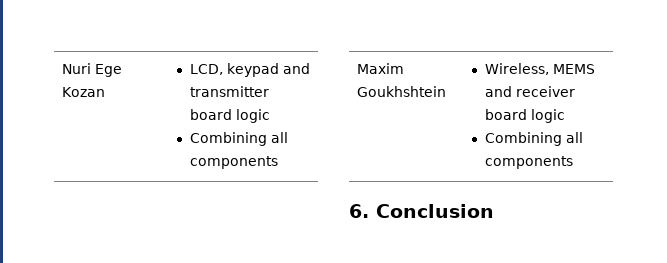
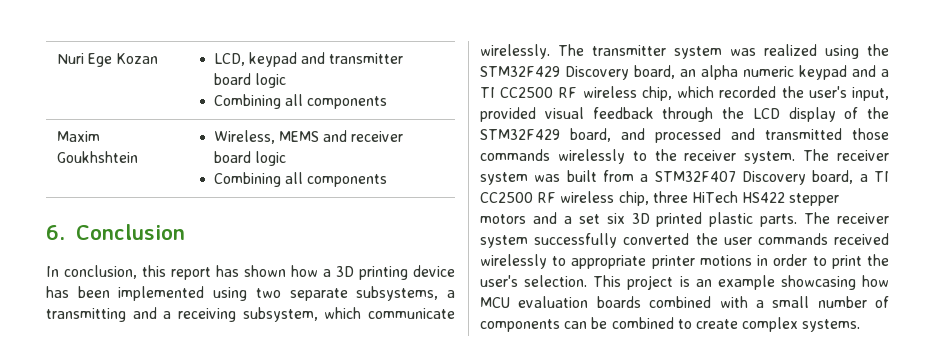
+ In conclusion, this report has shown how a 3D printing device has been implemented using two separate subsystems, a transmitting and a receiving subsystem, which communicate wirelessly. The transmitter system was realized using the STM32F429 Discovery board, an alpha numeric keypad and a TI CC2500 RF wireless chip, which recorded the user's input, provided visual feedback through the LCD display of the STM32F429 board, and processed and transmitted those commands wirelessly to the receiver system. The receiver system was built from a STM32F407 Discovery board, a TI CC2500 RF wireless chip, three HiTech HS422 stepper motors and a set six 3D printed plastic parts. The receiver system successfully converted the user commands received wirelessly to appropriate printer motions in order to print the user's selection. This project is an example showcasing how MCU evaluation boards combined with a small number of components can be combined to create complex systems.

